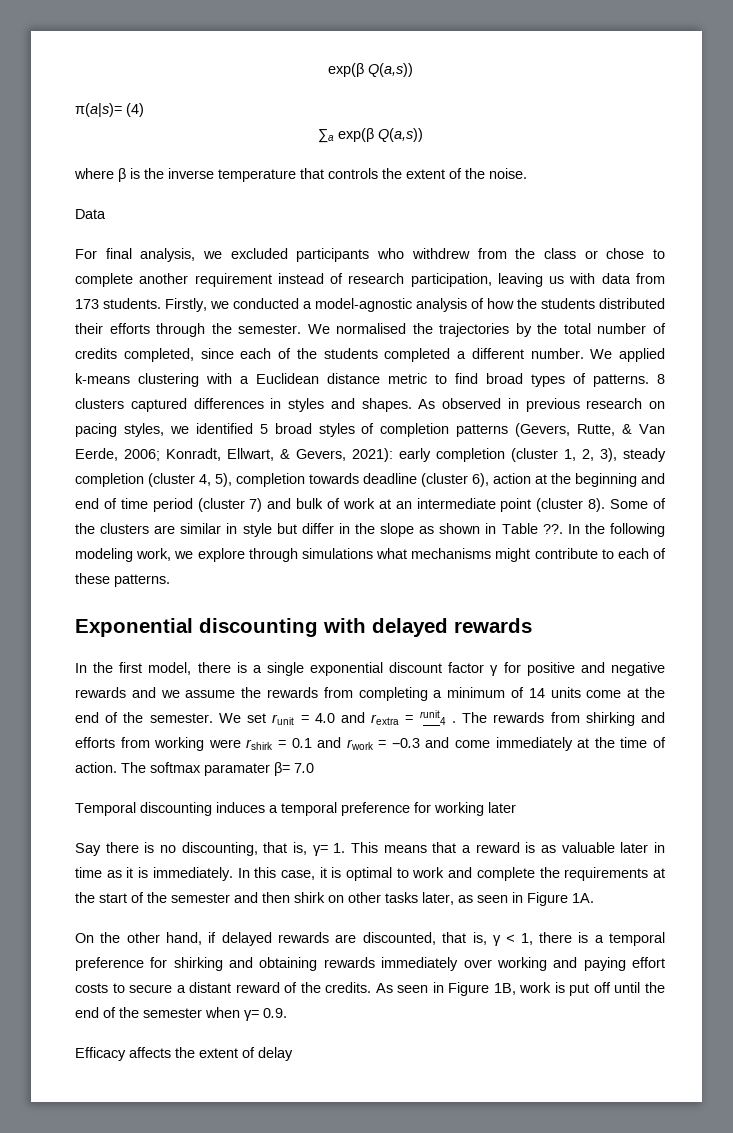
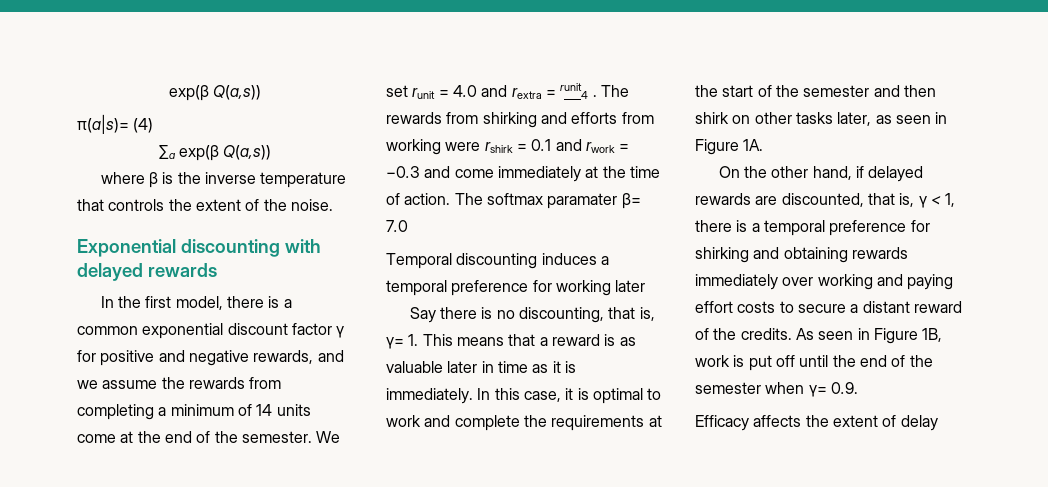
- Data
- For final analysis, we excluded participants who withdrew from the class or chose to complete another requirement instead of research participation, leaving us with data from 173 students. Firstly, we conducted a model-agnostic analysis of how the students distributed their efforts through the semester. We normalised the trajectories by the total number of credits completed, since each of the students completed a different number. We applied k-means clustering with a Euclidean distance metric to find broad types of patterns. 8 clusters captured differences in styles and shapes. As observed in previous research on pacing styles, we identified 5 broad styles of completion patterns (Gevers, Rutte, & Van Eerde, 2006; Konradt, Ellwart, & Gevers, 2021): early completion (cluster 1, 2, 3), steady completion (cluster 4, 5), completion towards deadline (cluster 6), action at the beginning and end of time period (cluster 7) and bulk of work at an intermediate point (cluster 8). Some of the clusters are similar in style but differ in the slope as shown in Table ??. In the following modeling work, we explore through simulations what mechanisms might contribute to each of these patterns.
- In the first model, there is a single exponential discount factor γ for positive and negative rewards and we assume the rewards from completing a minimum of 14 units come at the end of the semester.
+ In the first model, there is a common exponential discount factor γ for positive and negative rewards, and we assume the rewards from completing a minimum of 14 units come at the end of the semester.

